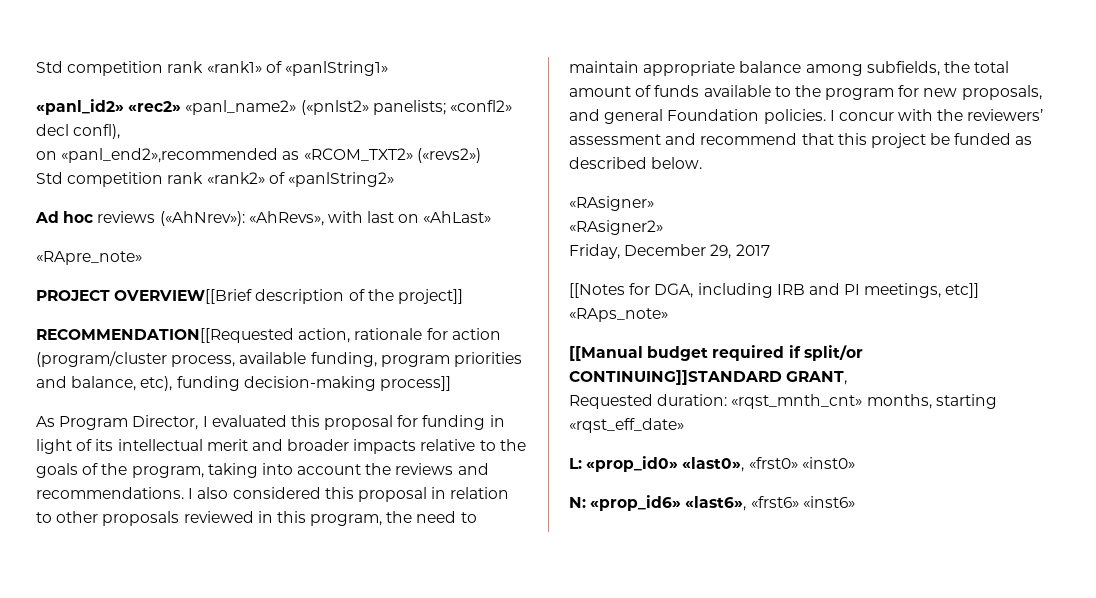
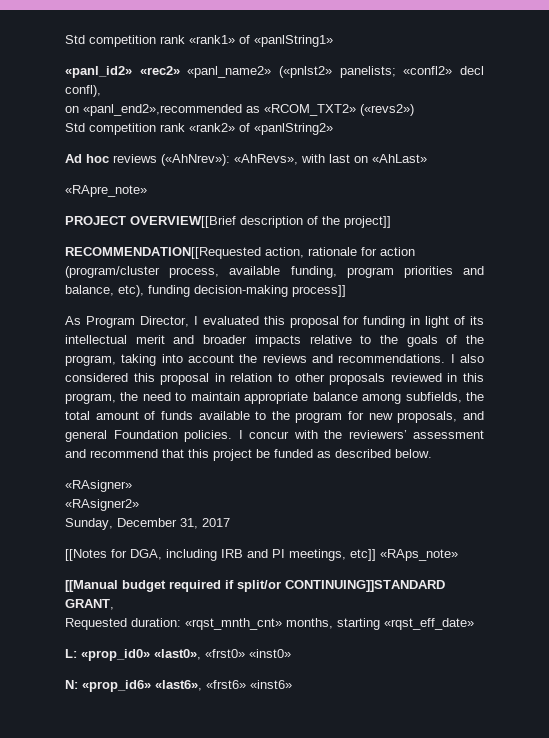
- Friday, December 29, 2017
+ Sunday, December 31, 2017

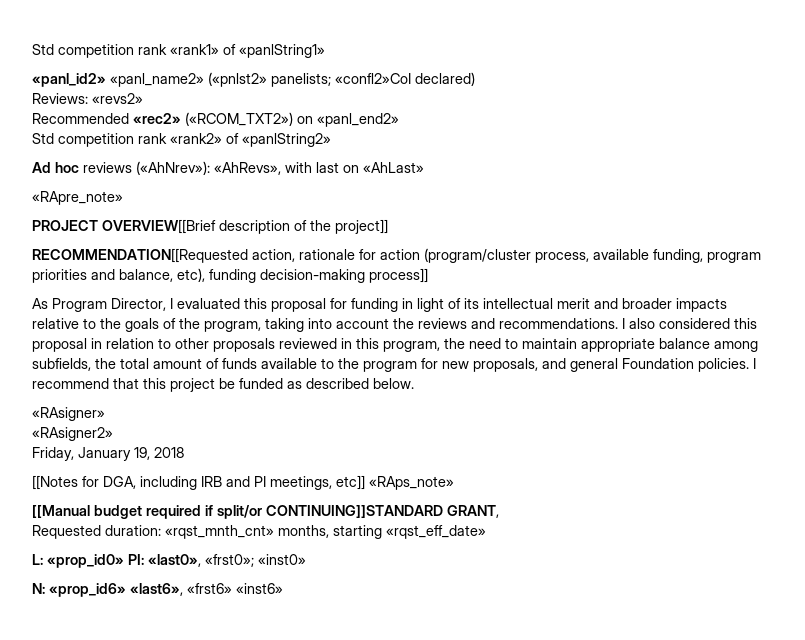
- «panl_id2» «rec2» «panl_name2» («pnlst2» panelists; «confl2» decl confl),
- on «panl_end2»,recommended as «RCOM_TXT2» («revs2»)
+ «panl_id2» «panl_name2» («pnlst2» panelists; «confl2»CoI declared)
+ Reviews: «revs2»
+ Recommended «rec2» («RCOM_TXT2») on «panl_end2»
- I concur with the reviewers’ assessment and recommend that this project be funded as described below.
+ I recommend that this project be funded as described below.
- Sunday, December 31, 2017
+ Friday, January 19, 2018
- L: «prop_id0» «last0», «frst0» «inst0»
+ L: «prop_id0» PI: «last0», «frst0»; «inst0»

